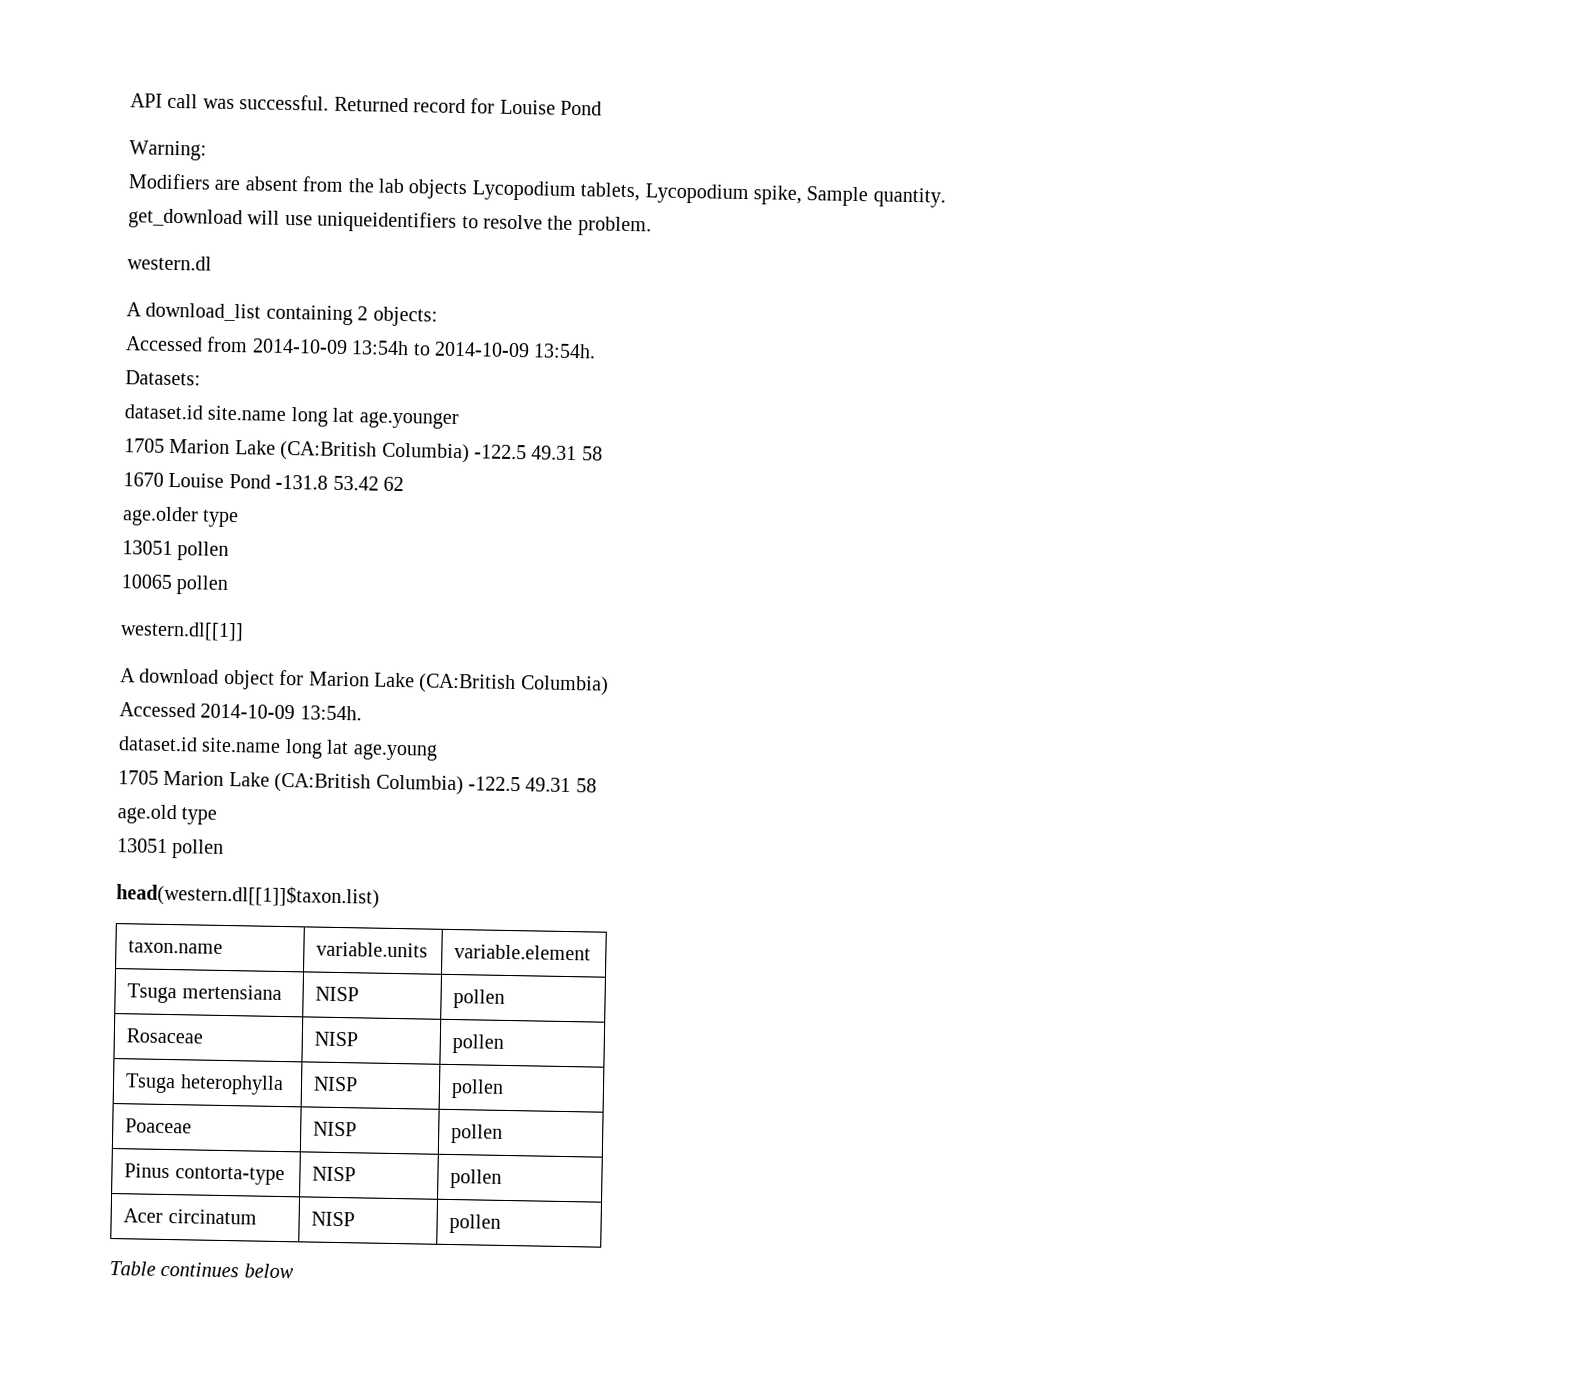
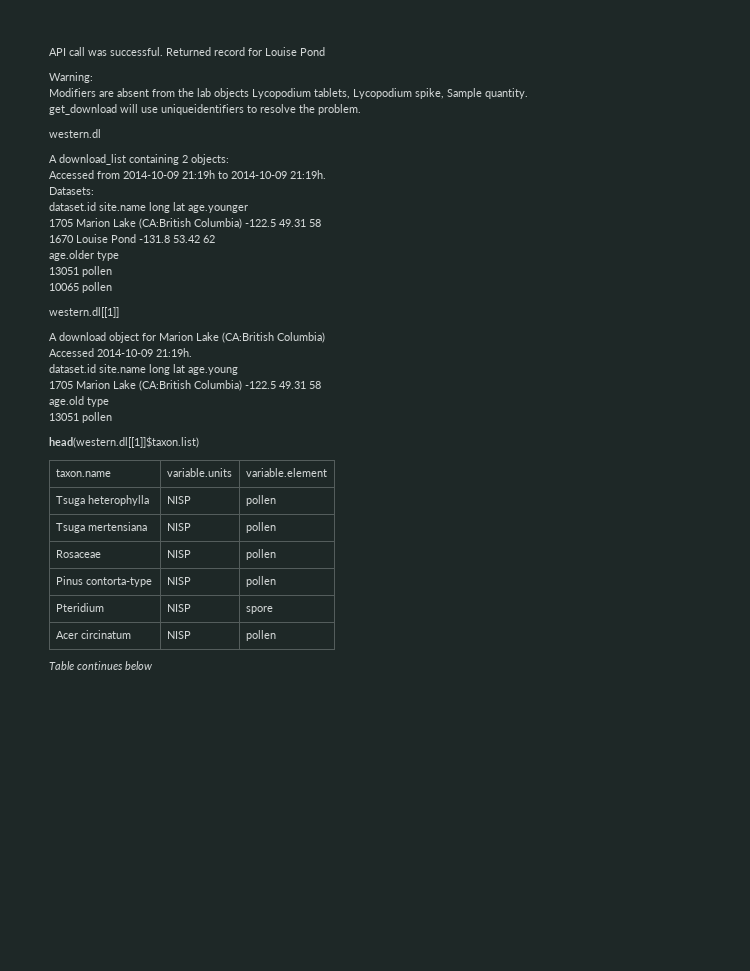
- Accessed from 2014-10-09 13:54h to 2014-10-09 13:54h.
+ Accessed from 2014-10-09 21:19h to 2014-10-09 21:19h.
- Accessed 2014-10-09 13:54h.
+ Accessed 2014-10-09 21:19h.
+ Tsuga heterophylla | NISP | pollen
- Tsuga heterophylla | NISP | pollen
- Poaceae | NISP | pollen
+ Pteridium | NISP | spore

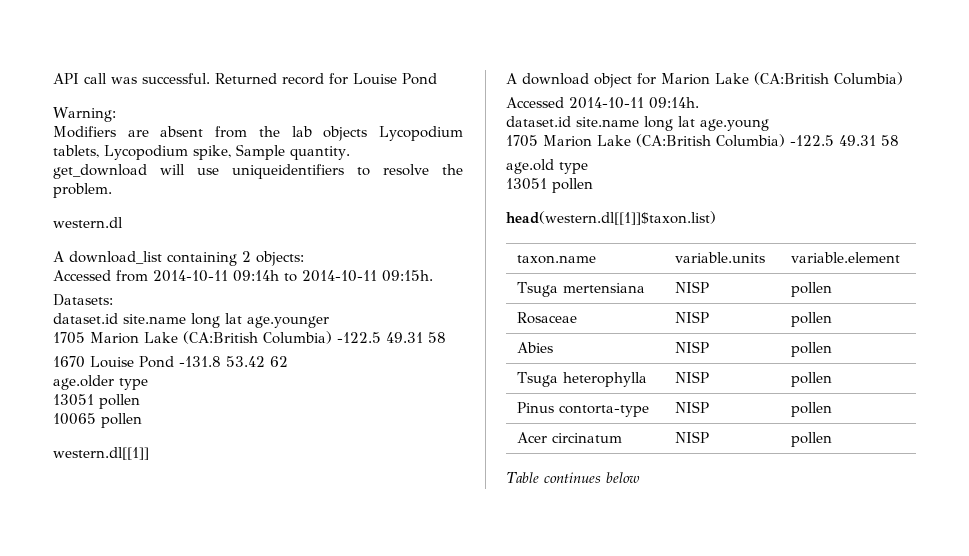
- Accessed from 2014-10-09 21:19h to 2014-10-09 21:19h.
+ Accessed from 2014-10-11 09:14h to 2014-10-11 09:15h.
- Accessed 2014-10-09 21:19h.
+ Accessed 2014-10-11 09:14h.
- Tsuga heterophylla | NISP | pollen
+ Abies | NISP | pollen
+ Tsuga heterophylla | NISP | pollen
- Pteridium | NISP | spore

